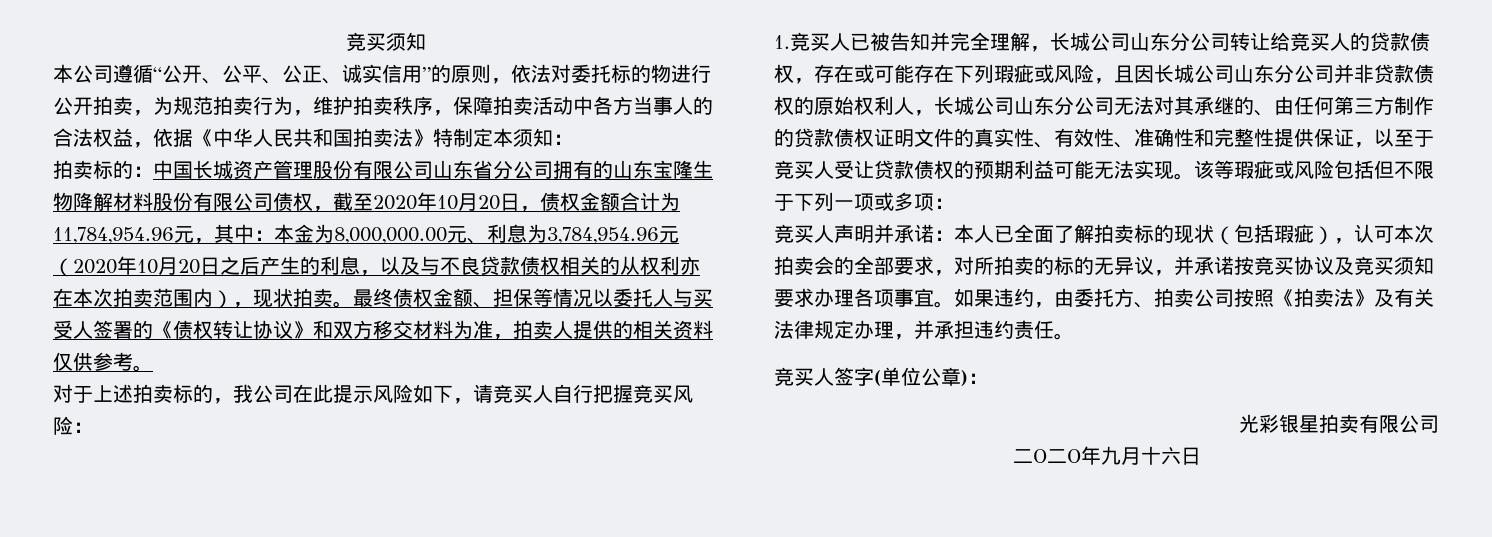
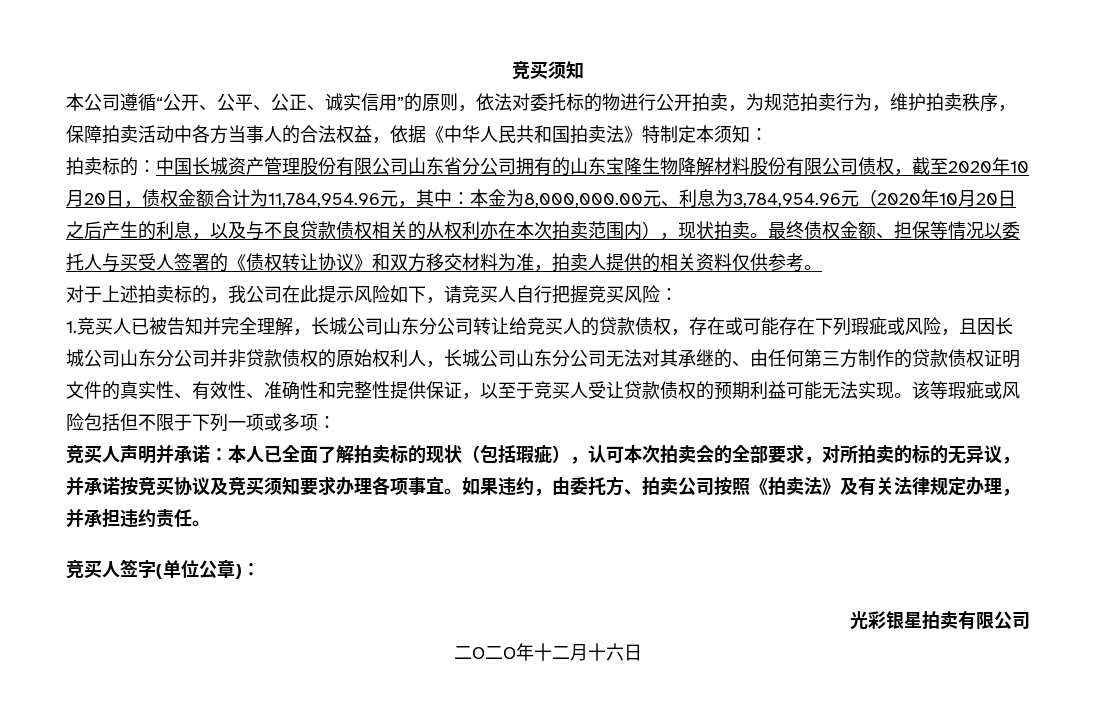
- 二O二O年九月十六日
+ 二O二O年十二月十六日

